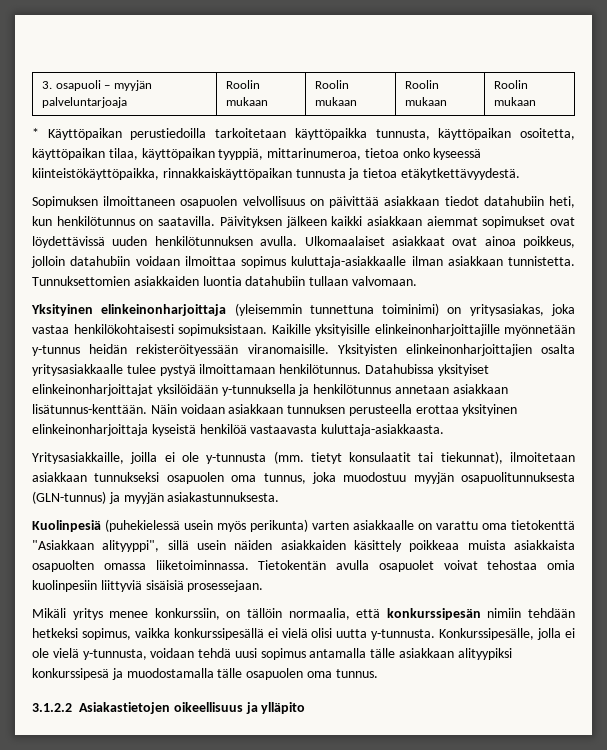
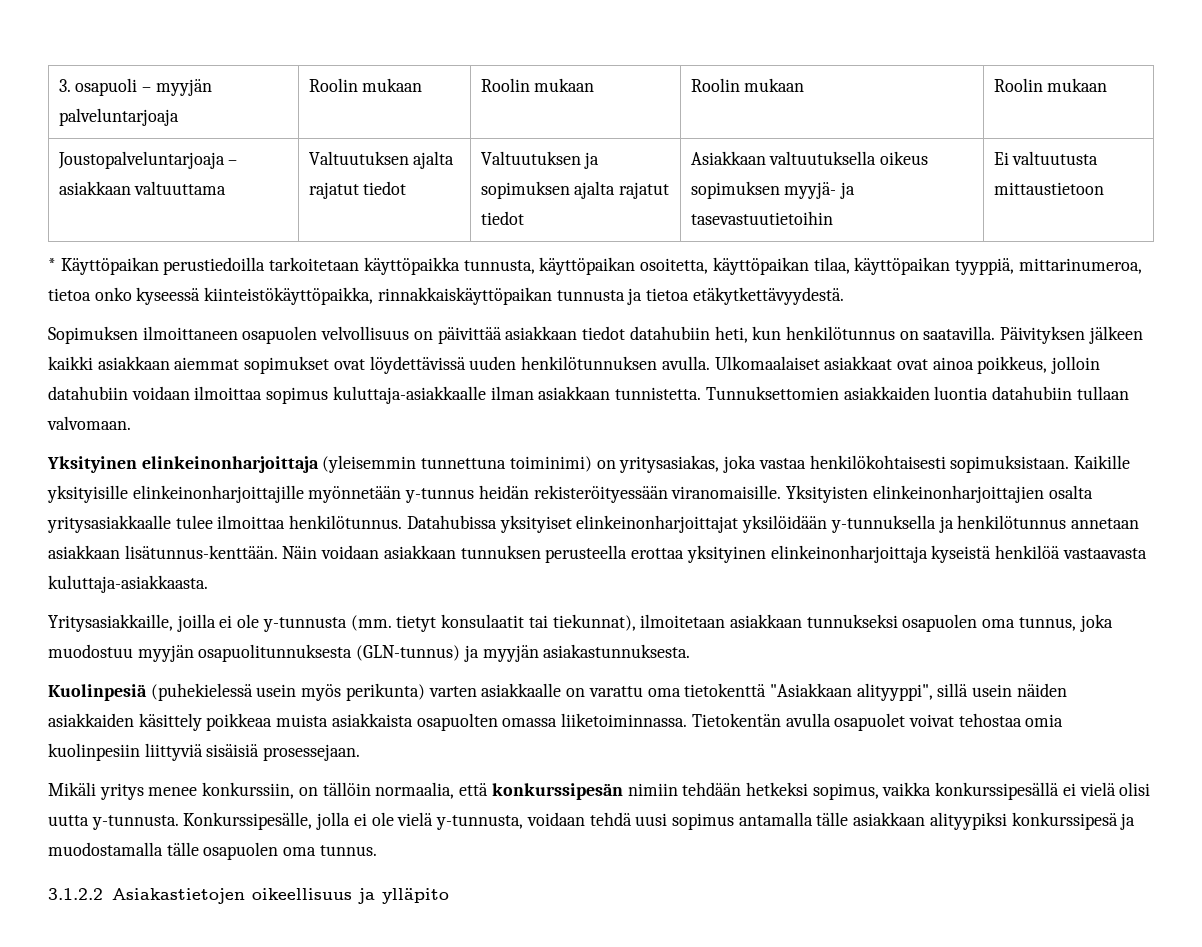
+ Joustopalveluntarjoaja – asiakkaan valtuuttama | Valtuutuksen ajalta rajatut tiedot | Valtuutuksen ja sopimuksen ajalta rajatut tiedot | Asiakkaan valtuutuksella oikeus sopimuksen myyjä- ja tasevastuutietoihin | Ei valtuutusta mittaustietoon
- Yksityisten elinkeinonharjoittajien osalta yritysasiakkaalle tulee pystyä ilmoittamaan henkilötunnus.
+ Yksityisten elinkeinonharjoittajien osalta yritysasiakkaalle tulee ilmoittaa henkilötunnus.

